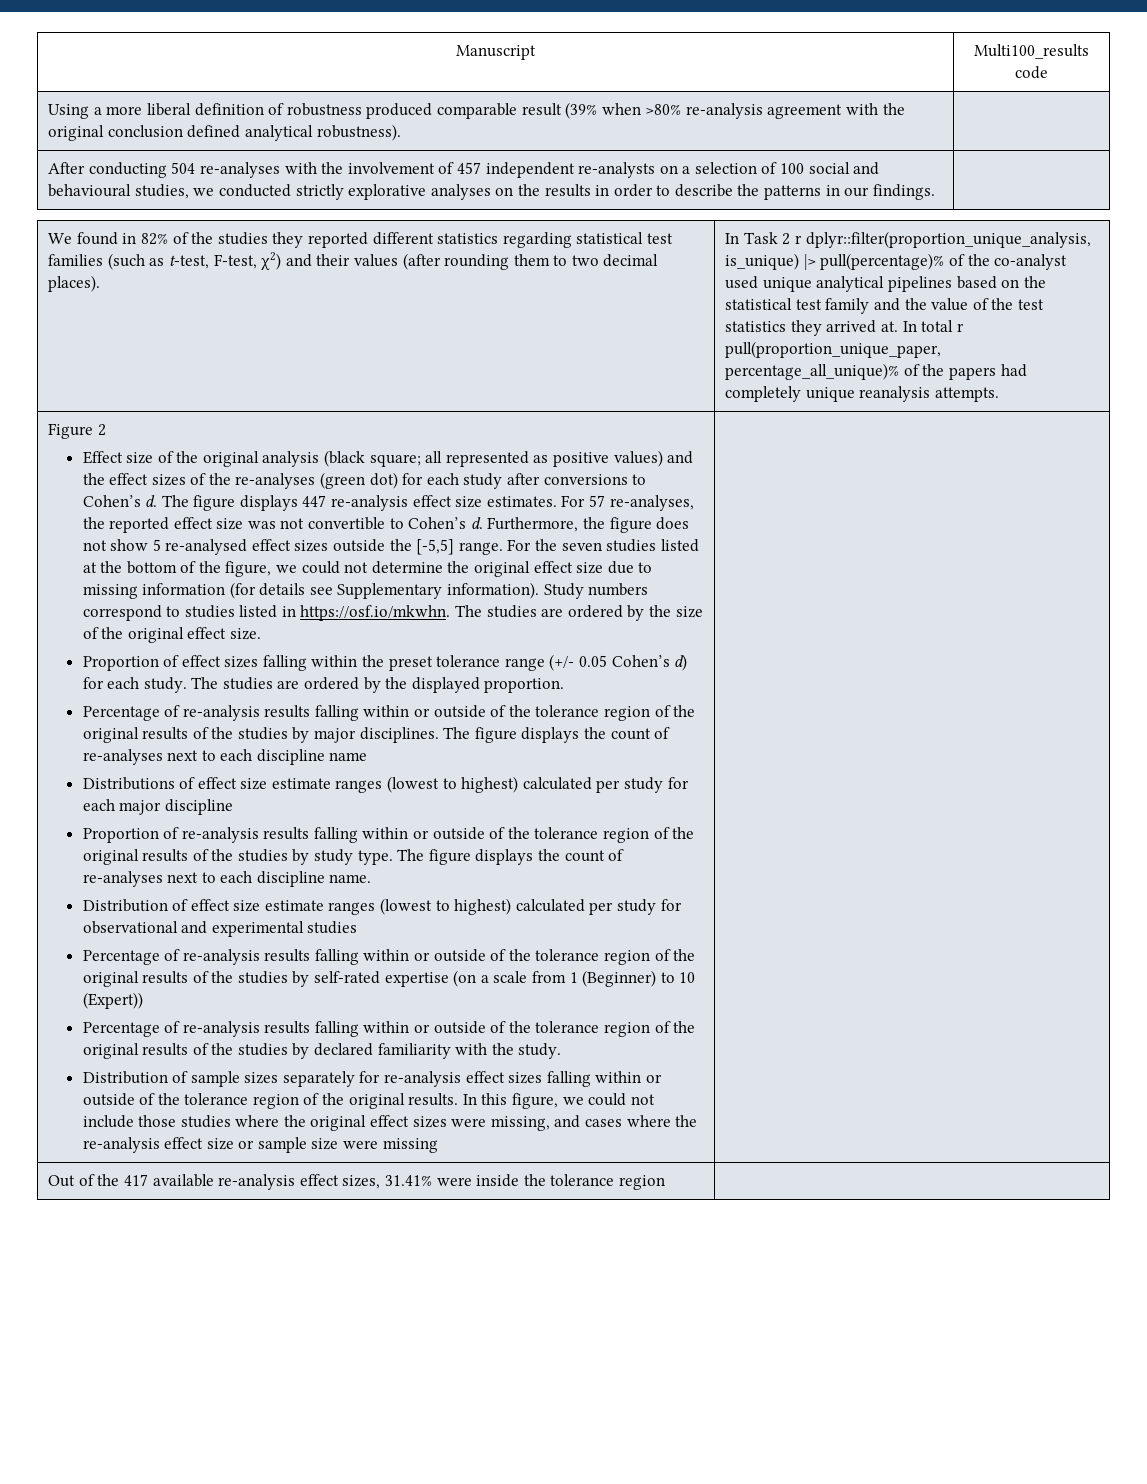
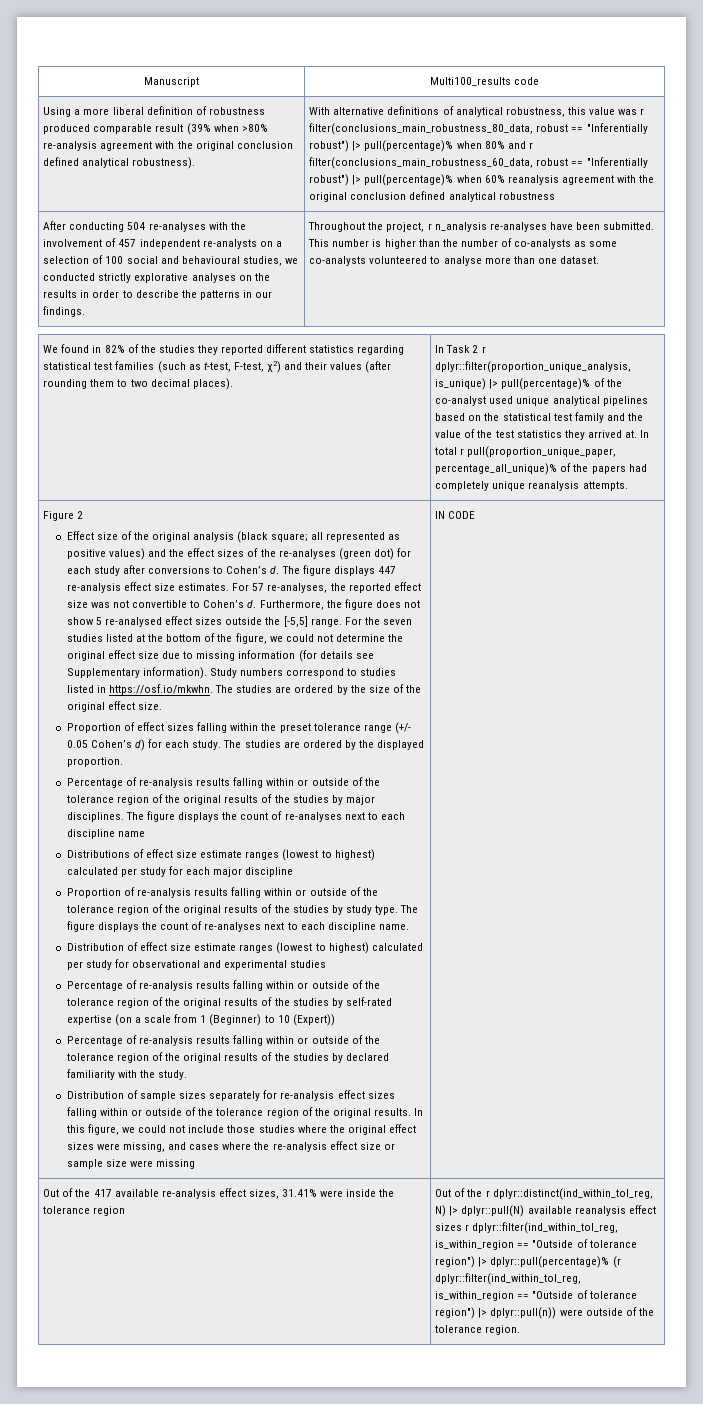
+ With alternative definitions of analytical robustness, this value was r filter(conclusions_main_robustness_80_data, robust == "Inferentially robust") |> pull(percentage)% when 80% and r filter(conclusions_main_robustness_60_data, robust == "Inferentially robust") |> pull(percentage)% when 60% reanalysis agreement with the original conclusion defined analytical robustness
+ Throughout the project, r n_analysis re-analyses have been submitted. This number is higher than the number of co-analysts as some co-analysts volunteered to analyse more than one dataset.
+ IN CODE
+ Out of the r dplyr::distinct(ind_within_tol_reg, N) |> dplyr::pull(N) available reanalysis effect sizes r dplyr::filter(ind_within_tol_reg, is_within_region == "Outside of tolerance region") |> dplyr::pull(percentage)% (r dplyr::filter(ind_within_tol_reg, is_within_region == "Outside of tolerance region") |> dplyr::pull(n)) were outside of the tolerance region.

